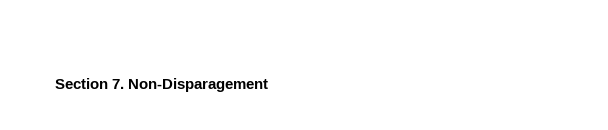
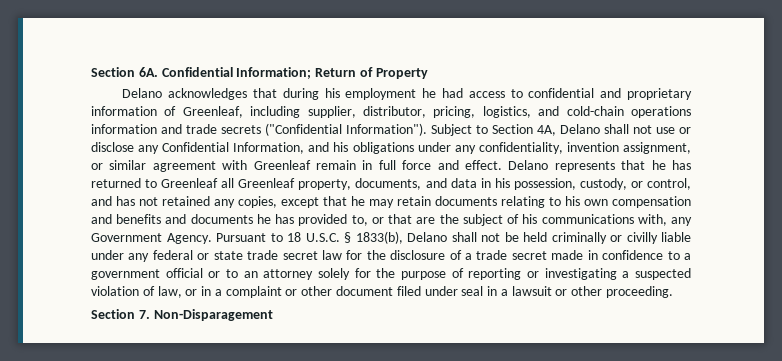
+ Section 6A. Confidential Information; Return of Property
+ Delano acknowledges that during his employment he had access to confidential and proprietary information of Greenleaf, including supplier, distributor, pricing, logistics, and cold-chain operations information and trade secrets ("Confidential Information"). Subject to Section 4A, Delano shall not use or disclose any Confidential Information, and his obligations under any confidentiality, invention assignment, or similar agreement with Greenleaf remain in full force and effect. Delano represents that he has returned to Greenleaf all Greenleaf property, documents, and data in his possession, custody, or control, and has not retained any copies, except that he may retain documents relating to his own compensation and benefits and documents he has provided to, or that are the subject of his communications with, any Government Agency. Pursuant to 18 U.S.C. § 1833(b), Delano shall not be held criminally or civilly liable under any federal or state trade secret law for the disclosure of a trade secret made in confidence to a government official or to an attorney solely for the purpose of reporting or investigating a suspected violation of law, or in a complaint or other document filed under seal in a lawsuit or other proceeding.

